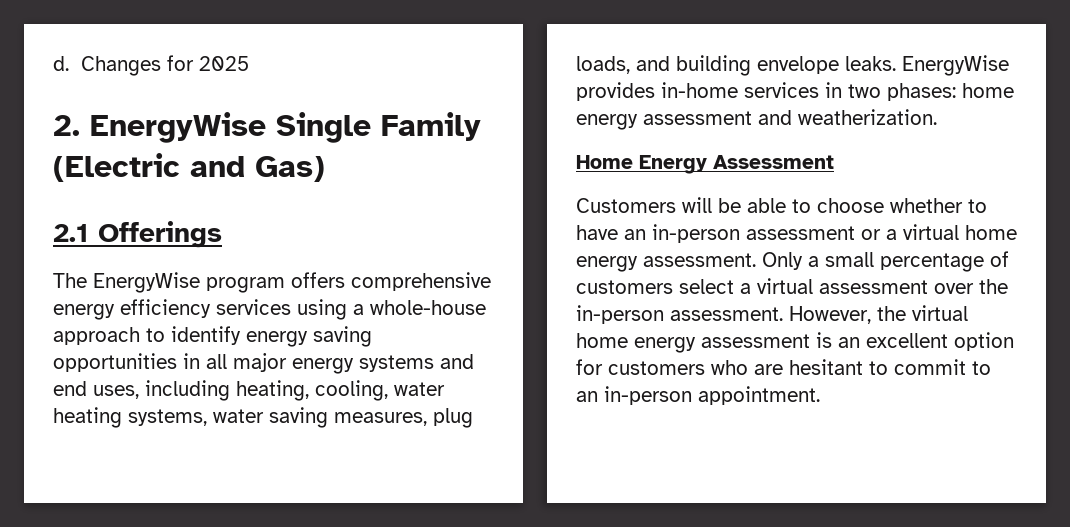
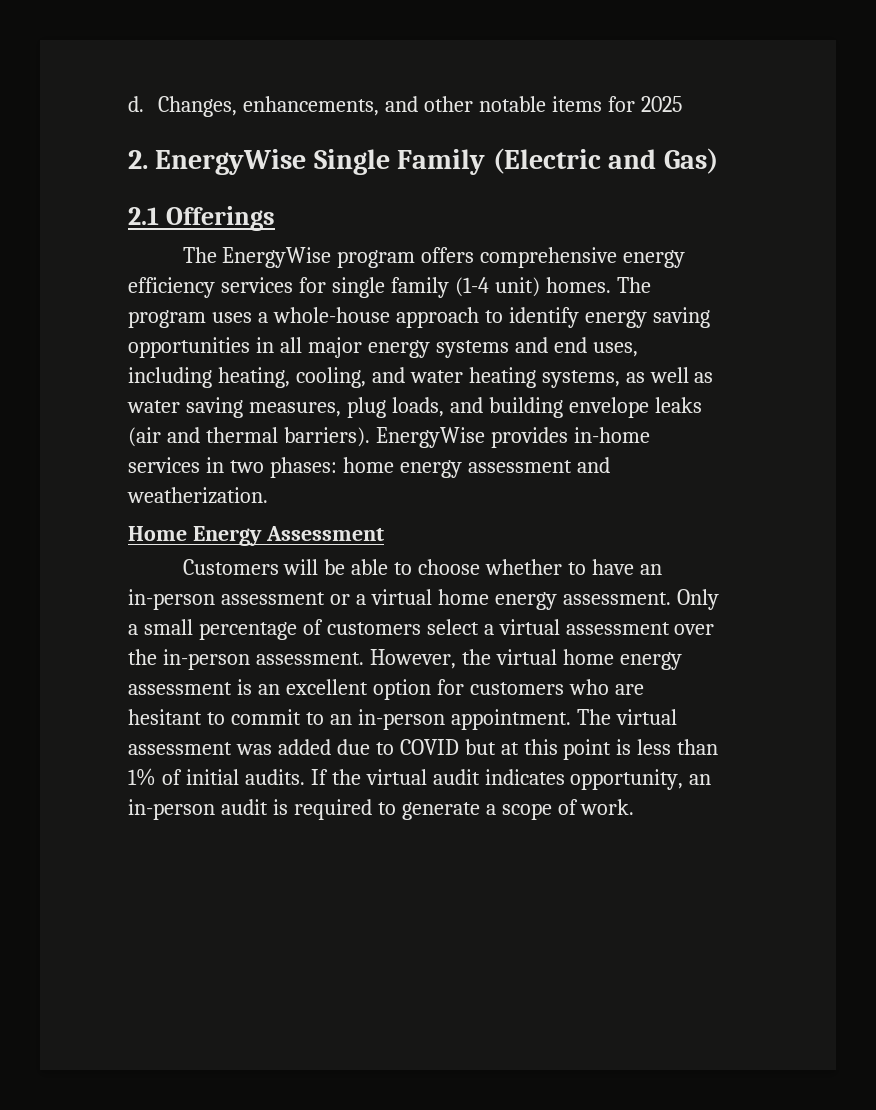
- Changes for 2025
+ Changes, enhancements, and other notable items for 2025
- The EnergyWise program offers comprehensive energy efficiency services using a whole-house approach to identify energy saving opportunities in all major energy systems and end uses, including heating, cooling, water heating systems, water saving measures, plug loads, and building envelope leaks.
+ The EnergyWise program offers comprehensive energy efficiency services for single family (1-4 unit) homes. The program uses a whole-house approach to identify energy saving opportunities in all major energy systems and end uses, including heating, cooling, and water heating systems, as well as water saving measures, plug loads, and building envelope leaks (air and thermal barriers).
+ The virtual assessment was added due to COVID but at this point is less than 1% of initial audits. If the virtual audit indicates opportunity, an in-person audit is required to generate a scope of work.

